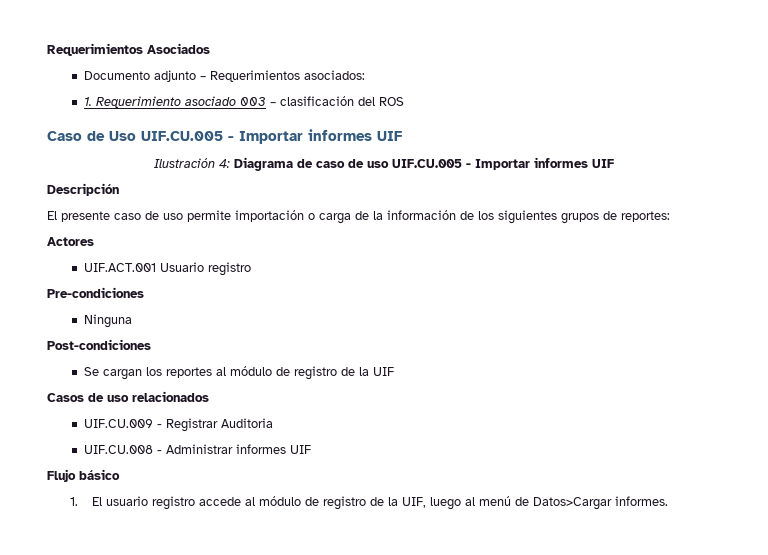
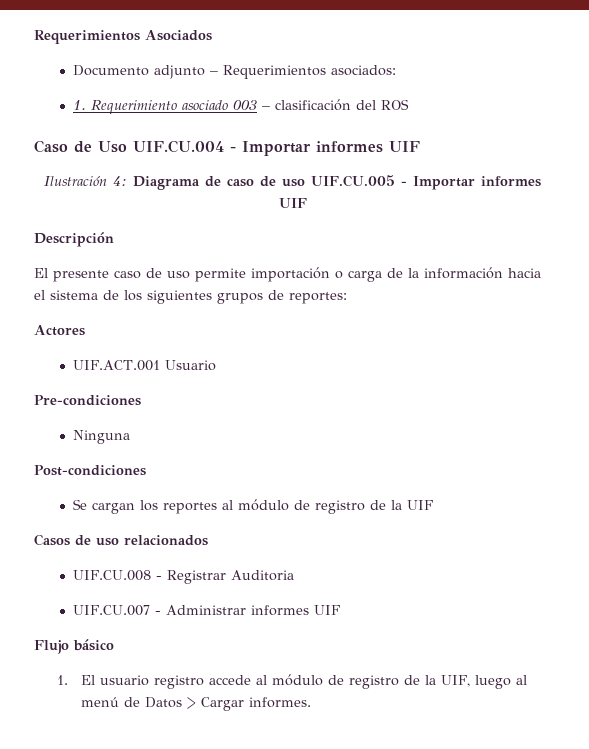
- Caso de Uso UIF.CU.005 - Importar informes UIF
+ Caso de Uso UIF.CU.004 - Importar informes UIF
- El presente caso de uso permite importación o carga de la información de los siguientes grupos de reportes:
+ El presente caso de uso permite importación o carga de la información hacia el sistema de los siguientes grupos de reportes:
- UIF.ACT.001 Usuario registro
+ UIF.ACT.001 Usuario
- UIF.CU.009 - Registrar Auditoria
+ UIF.CU.008 - Registrar Auditoria
- UIF.CU.008 - Administrar informes UIF
+ UIF.CU.007 - Administrar informes UIF
- 1. El usuario registro accede al módulo de registro de la UIF, luego al menú de Datos>Cargar informes.
+ 1. El usuario registro accede al módulo de registro de la UIF, luego al menú de Datos > Cargar informes.

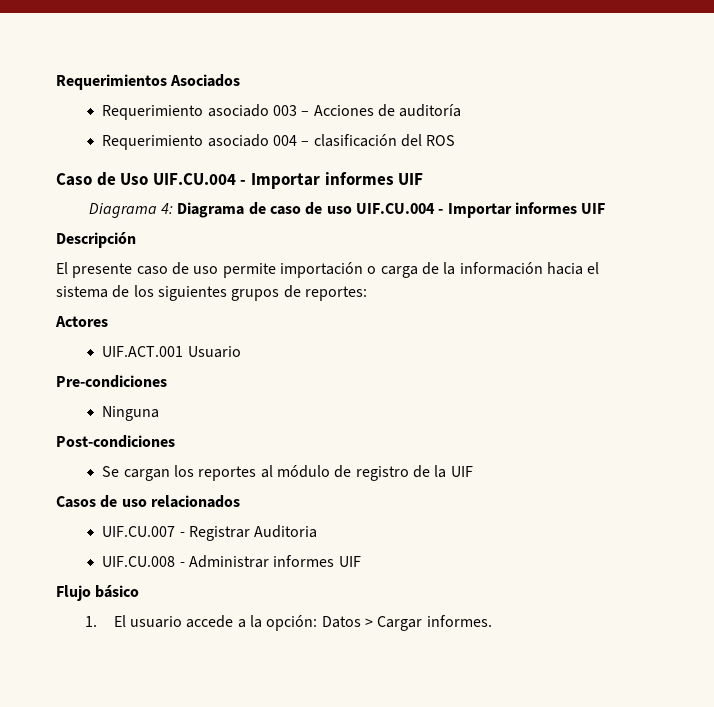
- Documento adjunto – Requerimientos asociados:
- 1. Requerimiento asociado 003 – clasificación del ROS
+ Requerimiento asociado 003 – Acciones de auditoría
+ Requerimiento asociado 004 – clasificación del ROS
- Ilustración 4: Diagrama de caso de uso UIF.CU.005 - Importar informes UIF
+ Diagrama 4: Diagrama de caso de uso UIF.CU.004 - Importar informes UIF
- UIF.CU.008 - Registrar Auditoria
+ UIF.CU.007 - Registrar Auditoria
- UIF.CU.007 - Administrar informes UIF
+ UIF.CU.008 - Administrar informes UIF
- 1. El usuario registro accede al módulo de registro de la UIF, luego al menú de Datos > Cargar informes.
+ 1. El usuario accede a la opción: Datos > Cargar informes.

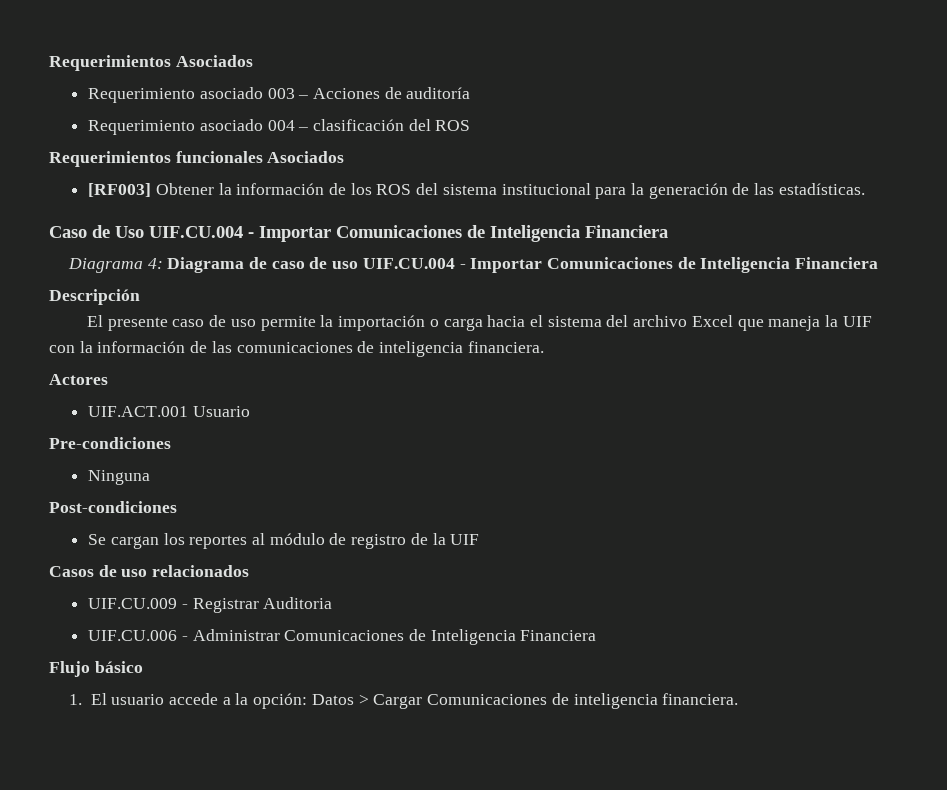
+ Requerimientos funcionales Asociados
+ [RF003] Obtener la información de los ROS del sistema institucional para la generación de las estadísticas.
- Caso de Uso UIF.CU.004 - Importar informes UIF
+ Caso de Uso UIF.CU.004 - Importar Comunicaciones de Inteligencia Financiera
- Diagrama 4: Diagrama de caso de uso UIF.CU.004 - Importar informes UIF
+ Diagrama 4: Diagrama de caso de uso UIF.CU.004 - Importar Comunicaciones de Inteligencia Financiera
- El presente caso de uso permite importación o carga de la información hacia el sistema de los siguientes grupos de reportes:
+ El presente caso de uso permite la importación o carga hacia el sistema del archivo Excel que maneja la UIF con la información de las comunicaciones de inteligencia financiera.
- UIF.CU.007 - Registrar Auditoria
+ UIF.CU.009 - Registrar Auditoria
- UIF.CU.008 - Administrar informes UIF
+ UIF.CU.006 - Administrar Comunicaciones de Inteligencia Financiera
- 1. El usuario accede a la opción: Datos > Cargar informes.
+ 1. El usuario accede a la opción: Datos > Cargar Comunicaciones de inteligencia financiera.

